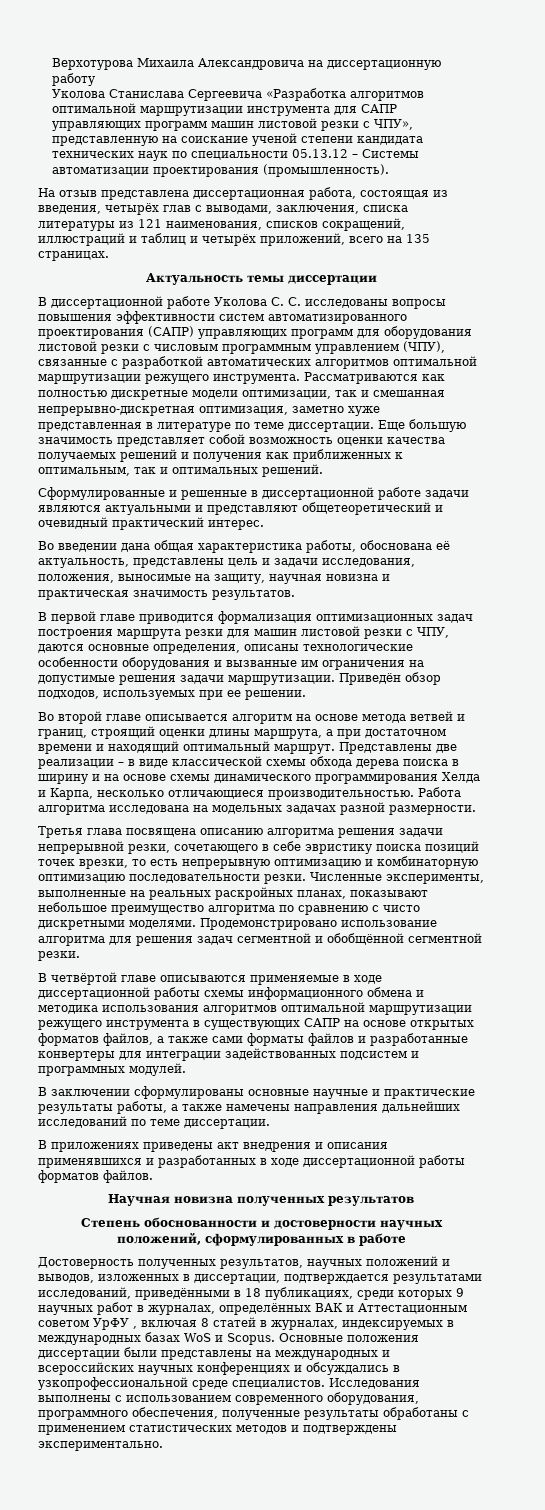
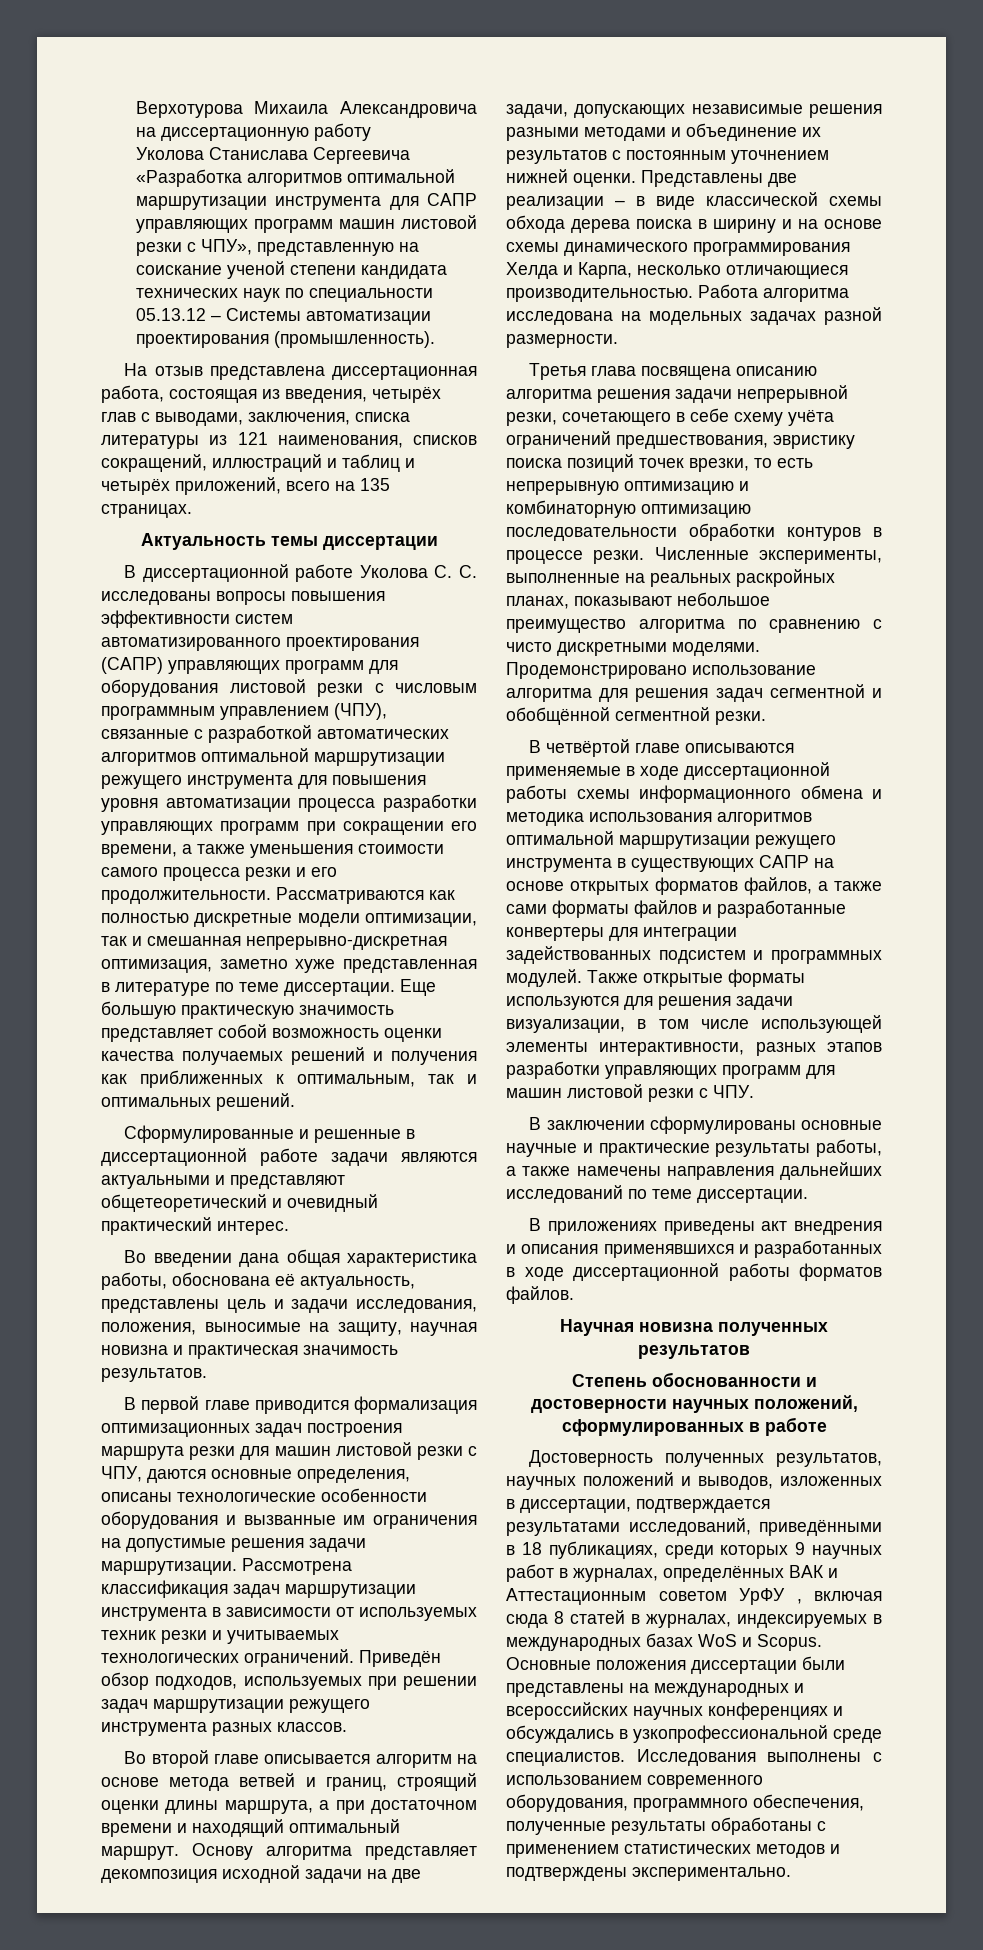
- В диссертационной работе Уколова С. С. исследованы вопросы повышения эффективности систем автоматизированного проектирования (САПР) управляющих программ для оборудования листовой резки с числовым программным управлением (ЧПУ), связанные с разработкой автоматических алгоритмов оптимальной маршрутизации режущего инструмента.
+ В диссертационной работе Уколова С. С. исследованы вопросы повышения эффективности систем автоматизированного проектирования (САПР) управляющих программ для оборудования листовой резки с числовым программным управлением (ЧПУ), связанные с разработкой автоматических алгоритмов оптимальной маршрутизации режущего инструмента для повышения уровня автоматизации процесса разработки управляющих программ при сокращении его времени, а также уменьшения стоимости самого процесса резки и его продолжительности.
- Еще большую значимость представляет собой возможность оценки качества получаемых решений и получения как приближенных к оптимальным, так и оптимальных решений.
+ Еще большую практическую значимость представляет собой возможность оценки качества получаемых решений и получения как приближенных к оптимальным, так и оптимальных решений.
+ Рассмотрена классификация задач маршрутизации инструмента в зависимости от используемых техник резки и учитываемых технологических ограничений.
- Приведён обзор подходов, используемых при ее решении.
+ Приведён обзор подходов, используемых при решении задач маршрутизации режущего инструмента разных классов.
+ Основу алгоритма представляет декомпозиция исходной задачи на две задачи, допускающих независимые решения разными методами и объединение их результатов с постоянным уточнением нижней оценки.
- Третья глава посвящена описанию алгоритма решения задачи непрерывной резки, сочетающего в себе эвристику поиска позиций точек врезки, то есть непрерывную оптимизацию и комбинаторную оптимизацию последовательности резки.
+ Третья глава посвящена описанию алгоритма решения задачи непрерывной резки, сочетающего в себе схему учёта ограничений предшествования, эвристику поиска позиций точек врезки, то есть непрерывную оптимизацию и комбинаторную оптимизацию последовательности обработки контуров в процессе резки.
+ Также открытые форматы используются для решения задачи визуализации, в том числе использующей элементы интерактивности, разных этапов разработки управляющих программ для машин листовой резки с ЧПУ.
- Достоверность полученных результатов, научных положений и выводов, изложенных в диссертации, подтверждается результатами исследований, приведёнными в 18 публикациях, среди которых 9 научных работ в журналах, определённых ВАК и Аттестационным советом УрФУ , включая 8 статей в журналах, индексируемых в международных базах WoS и Scopus.
+ Достоверность полученных результатов, научных положений и выводов, изложенных в диссертации, подтверждается результатами исследований, приведёнными в 18 публикациях, среди которых 9 научных работ в журналах, определённых ВАК и Аттестационным советом УрФУ , включая сюда 8 статей в журналах, индексируемых в международных базах WoS и Scopus.

